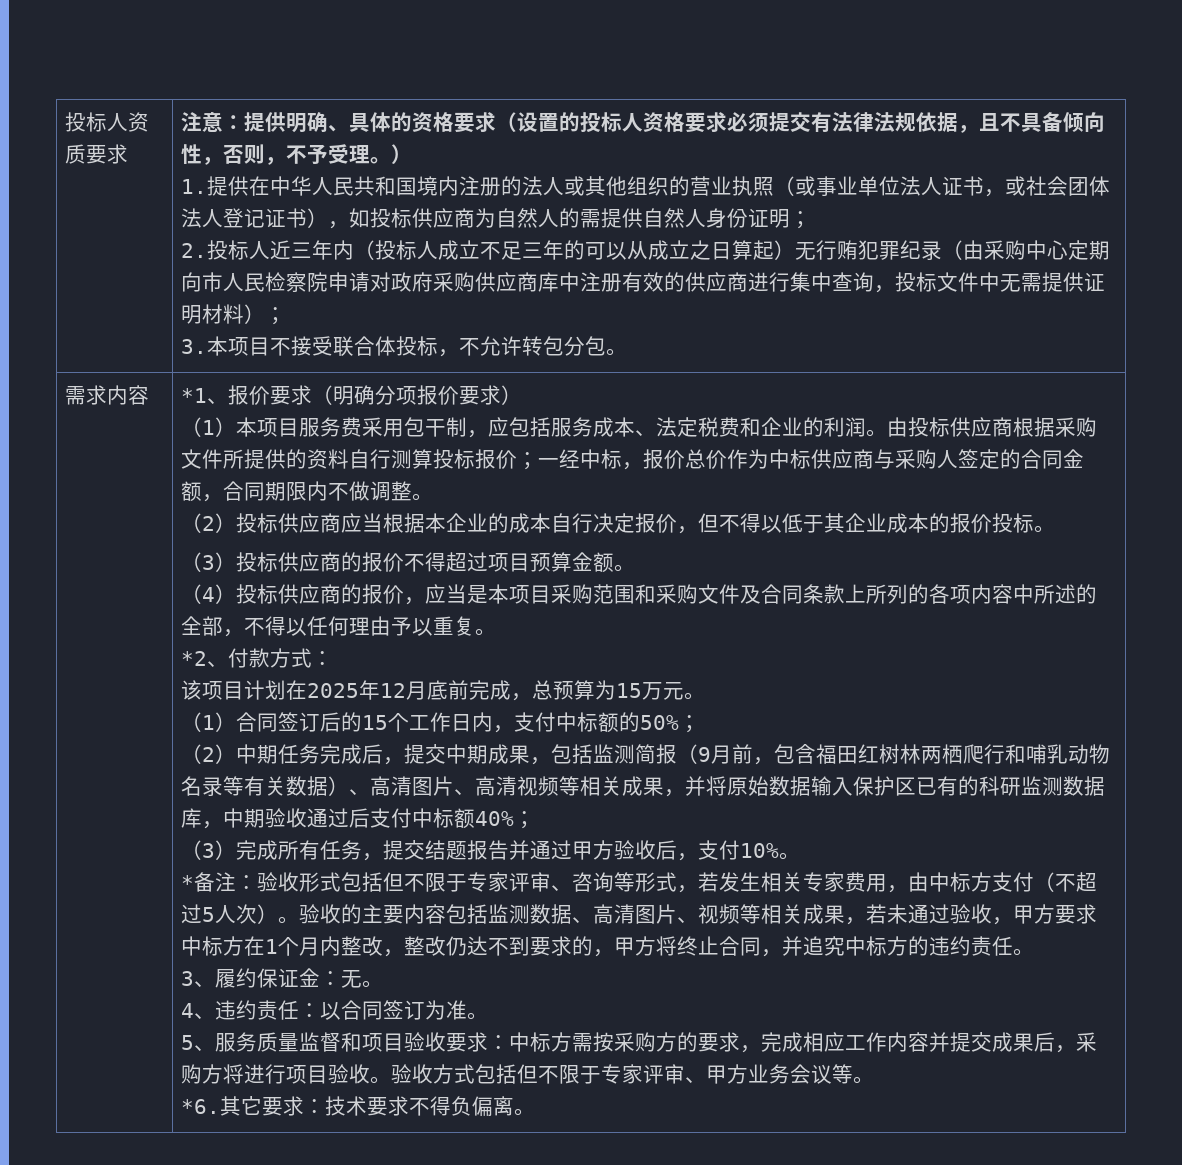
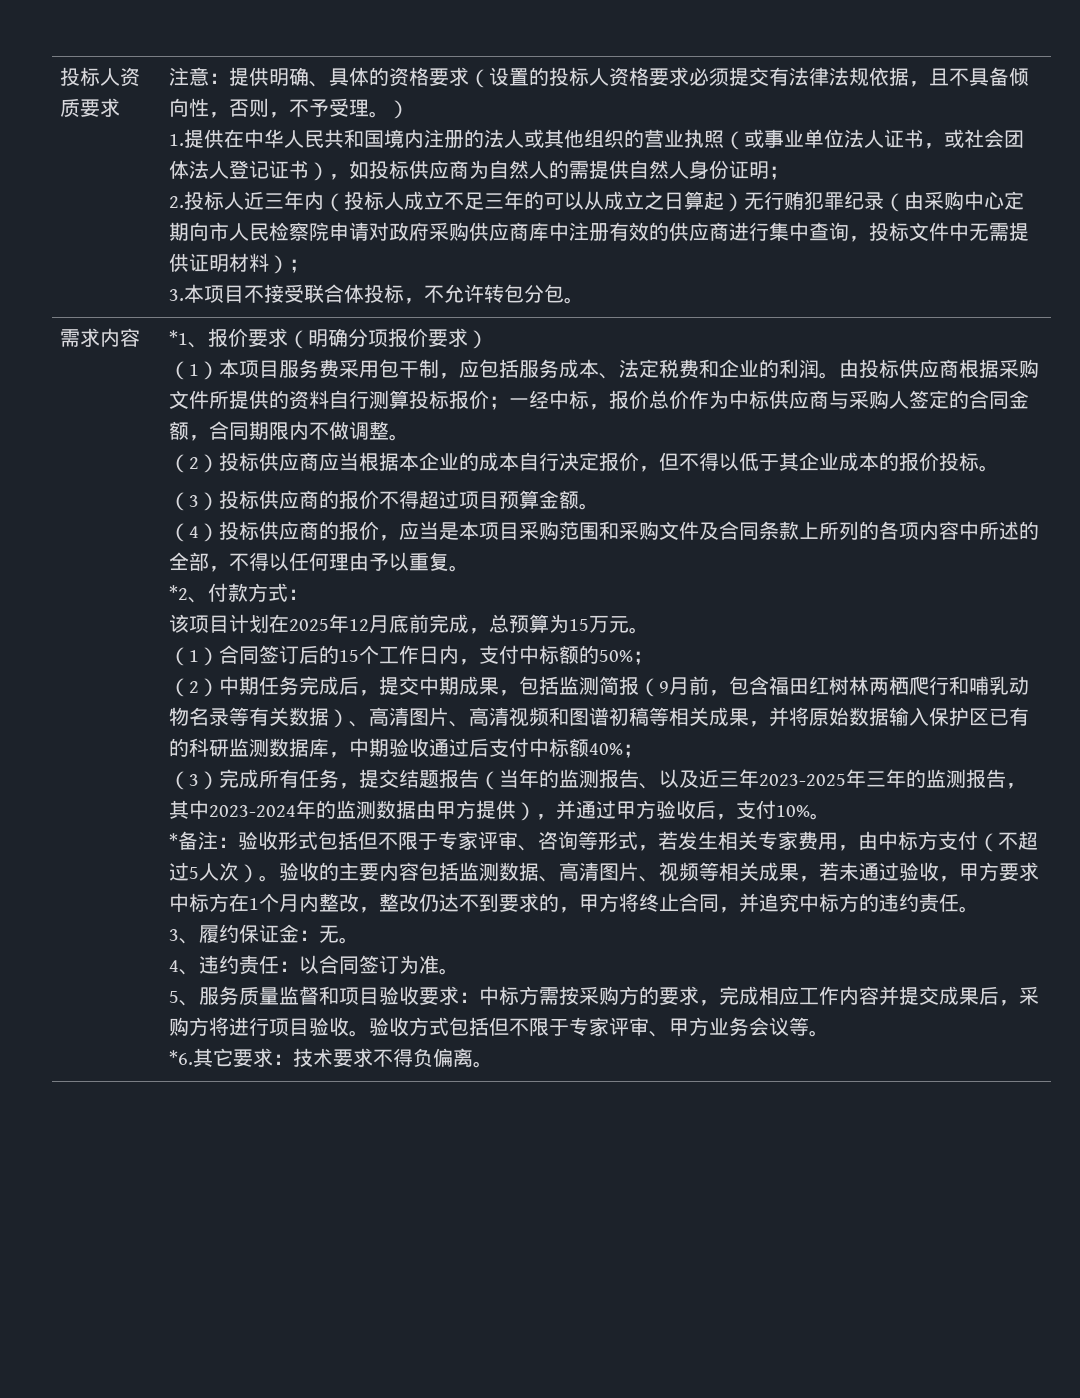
- （2）中期任务完成后，提交中期成果，包括监测简报（9月前，包含福田红树林两栖爬行和哺乳动物名录等有关数据）、高清图片、高清视频等相关成果，并将原始数据输入保护区已有的科研监测数据库，中期验收通过后支付中标额40%；
+ （2）中期任务完成后，提交中期成果，包括监测简报（9月前，包含福田红树林两栖爬行和哺乳动物名录等有关数据）、高清图片、高清视频和图谱初稿等相关成果，并将原始数据输入保护区已有的科研监测数据库，中期验收通过后支付中标额40%；
- （3）完成所有任务，提交结题报告并通过甲方验收后，支付10%。
+ （3）完成所有任务，提交结题报告（当年的监测报告、以及近三年2023-2025年三年的监测报告，其中2023-2024年的监测数据由甲方提供），并通过甲方验收后，支付10%。

